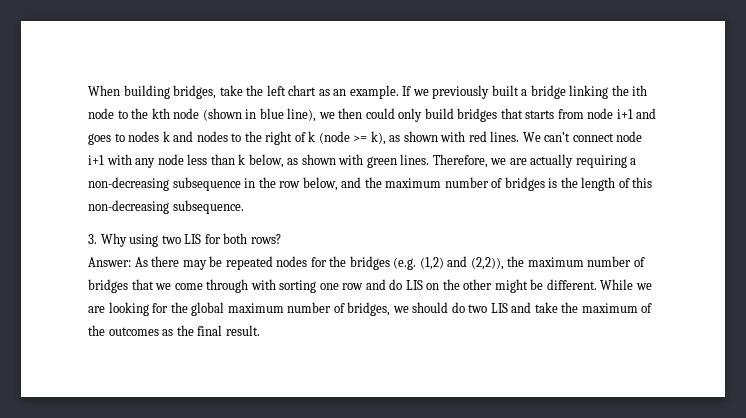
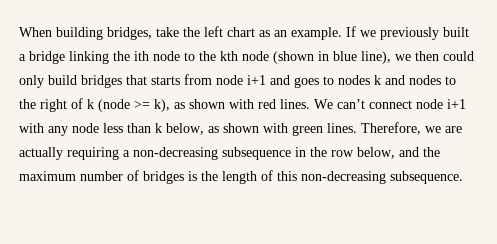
- 3. Why using two LIS for both rows?
- Answer: As there may be repeated nodes for the bridges (e.g. (1,2) and (2,2)), the maximum number of bridges that we come through with sorting one row and do LIS on the other might be different. While we are looking for the global maximum number of bridges, we should do two LIS and take the maximum of the outcomes as the final result.

